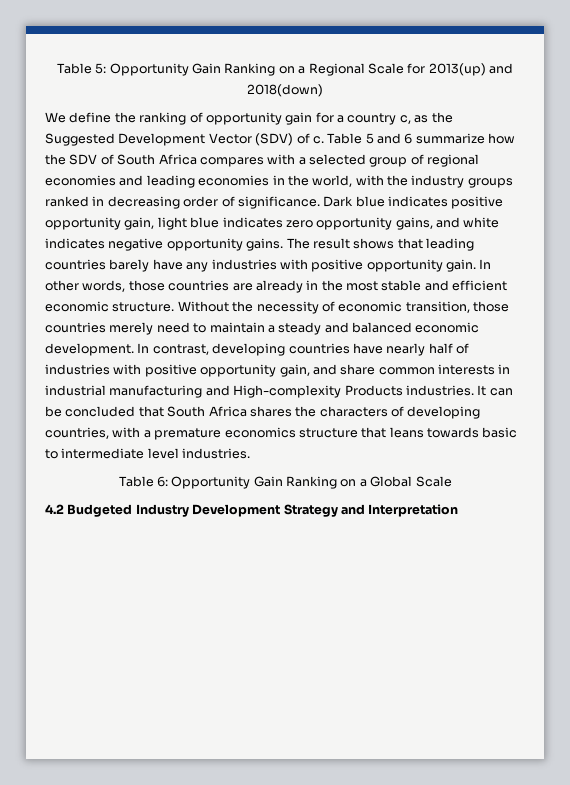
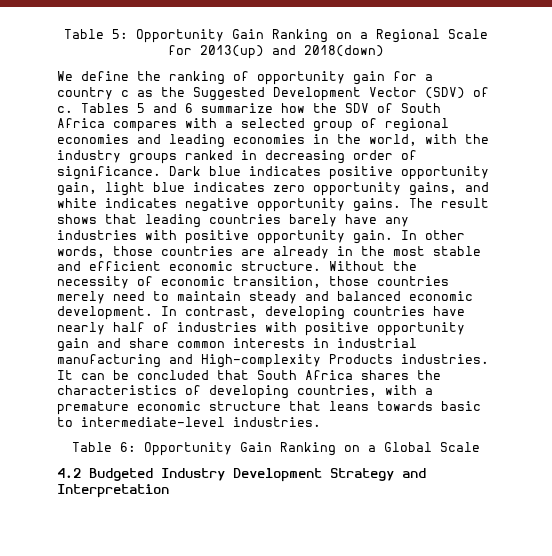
- We define the ranking of opportunity gain for a country c, as the Suggested Development Vector (SDV) of c.
+ We define the ranking of opportunity gain for a country c as the Suggested Development Vector (SDV) of c.
- Table 5 and 6 summarize how the SDV of South Africa compares with a selected group of regional economies and leading economies in the world, with the industry groups ranked in decreasing order of significance.
+ Tables 5 and 6 summarize how the SDV of South Africa compares with a selected group of regional economies and leading economies in the world, with the industry groups ranked in decreasing order of significance.
- Without the necessity of economic transition, those countries merely need to maintain a steady and balanced economic development.
+ Without the necessity of economic transition, those countries merely need to maintain steady and balanced economic development.
- In contrast, developing countries have nearly half of industries with positive opportunity gain, and share common interests in industrial manufacturing and High-complexity Products industries.
+ In contrast, developing countries have nearly half of industries with positive opportunity gain and share common interests in industrial manufacturing and High-complexity Products industries.
- It can be concluded that South Africa shares the characters of developing countries, with a premature economics structure that leans towards basic to intermediate level industries.
+ It can be concluded that South Africa shares the characteristics of developing countries, with a premature economic structure that leans towards basic to intermediate-level industries.

